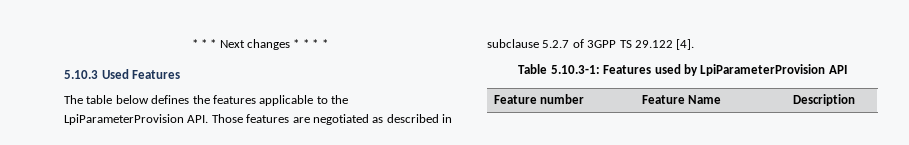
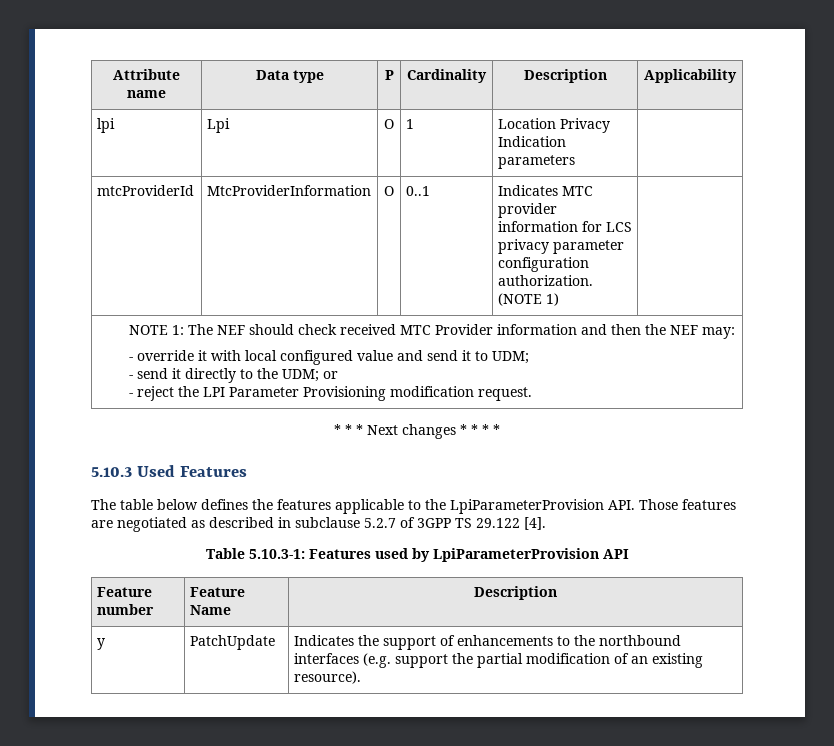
+ Attribute name | Data type | P | Cardinality | Description | Applicability
+ lpi | Lpi | O | 1 | Location Privacy Indication parameters |
+ mtcProviderId | MtcProviderInformation | O | 0..1 | Indicates MTC provider information for LCS privacy parameter configuration authorization. (NOTE 1) |
+ NOTE 1: The NEF should check received MTC Provider information and then the NEF may:
+ - override it with local configured value and send it to UDM;
+ - send it directly to the UDM; or
+ - reject the LPI Parameter Provisioning modification request.
+ y | PatchUpdate | Indicates the support of enhancements to the northbound interfaces (e.g. support the partial modification of an existing resource).

